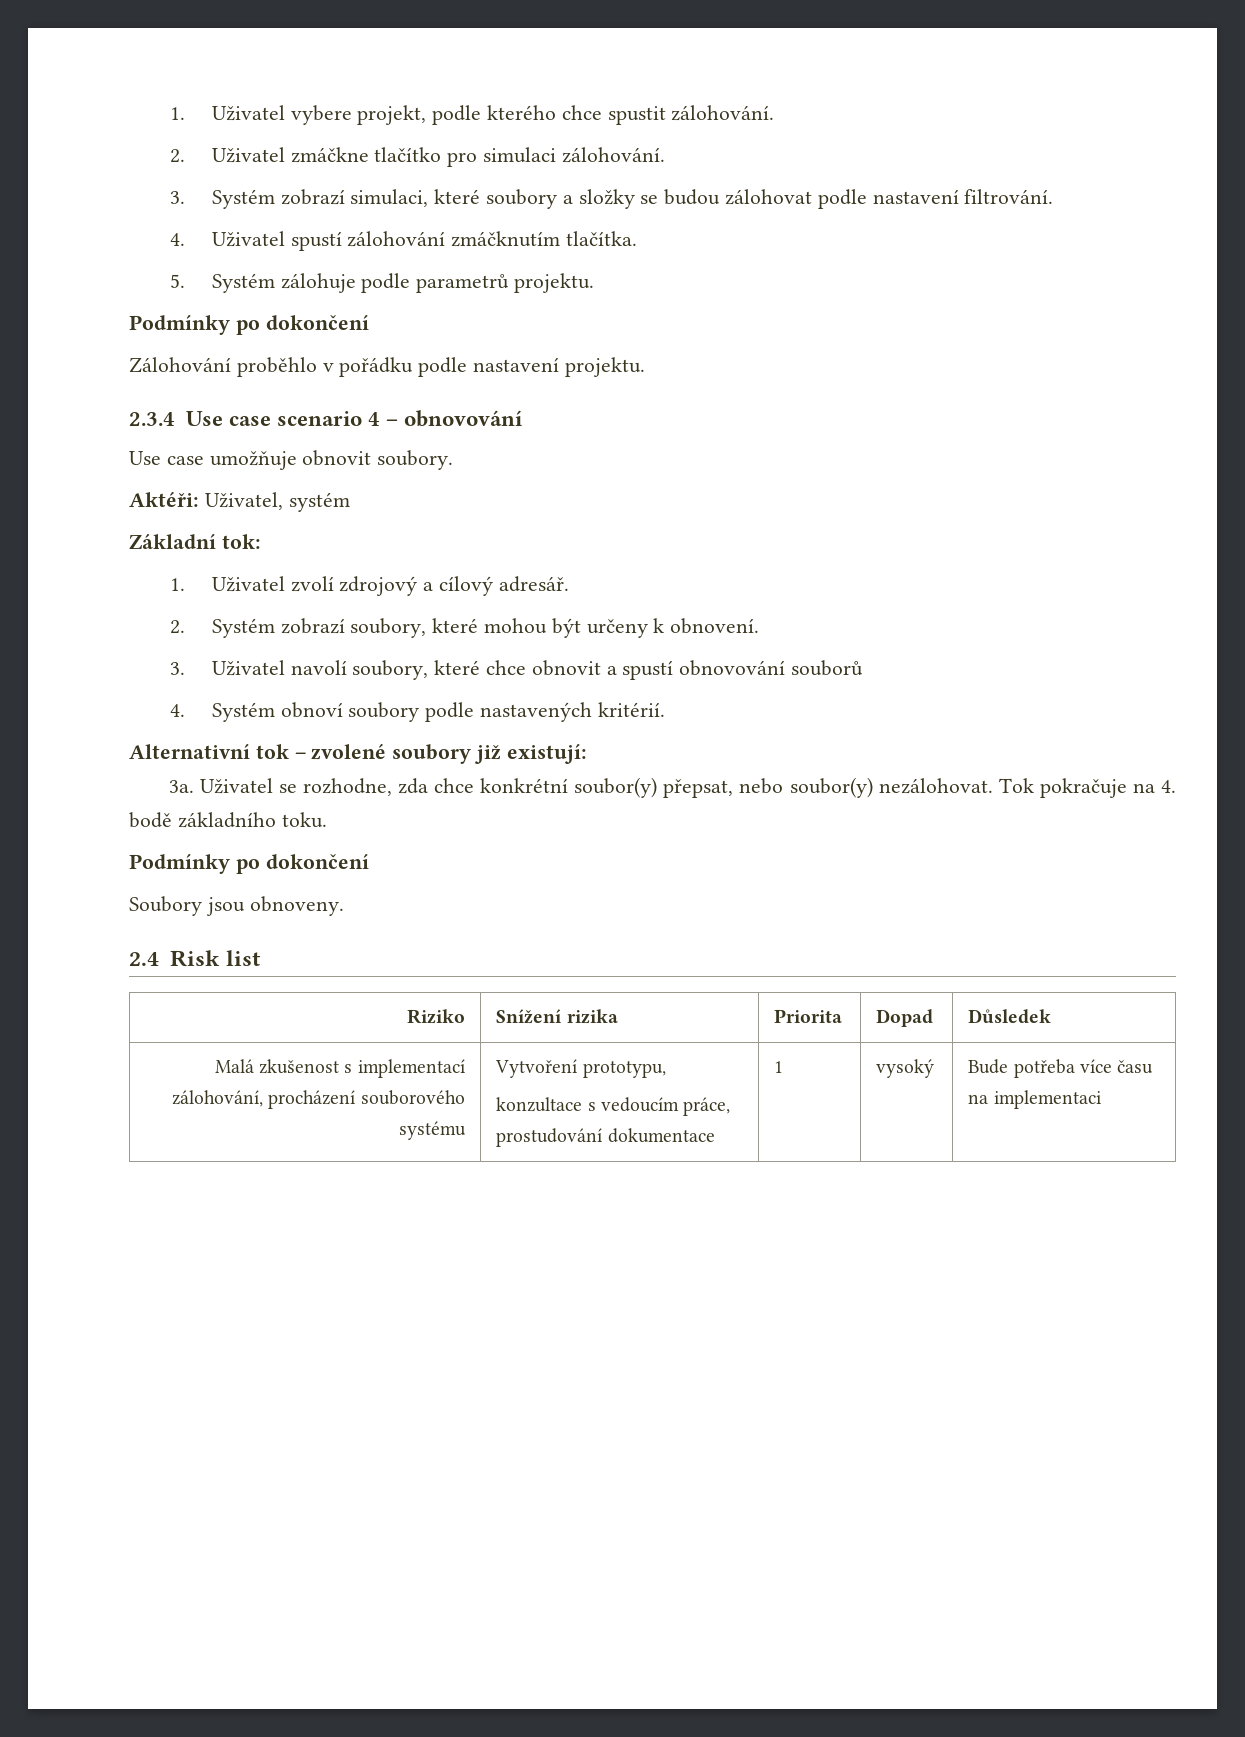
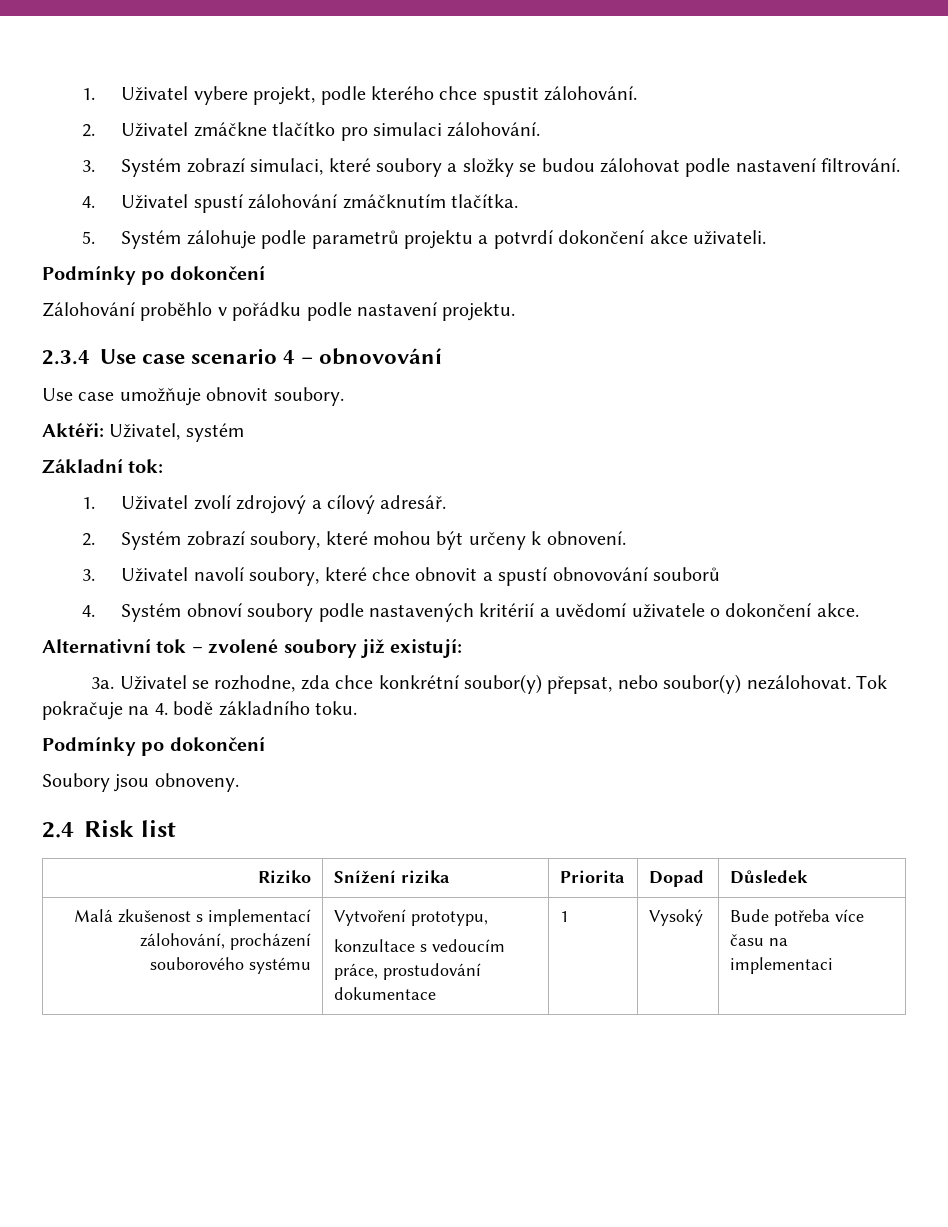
- 5. Systém zálohuje podle parametrů projektu.
+ 5. Systém zálohuje podle parametrů projektu a potvrdí dokončení akce uživateli.
- 4. Systém obnoví soubory podle nastavených kritérií.
+ 4. Systém obnoví soubory podle nastavených kritérií a uvědomí uživatele o dokončení akce.
  Malá zkušenost s implementací zálohování, procházení souborového systému | Vytvoření prototypu,
- konzultace s vedoucím práce, prostudování dokumentace | 1 | vysoký | Bude potřeba více času na implementaci
+ konzultace s vedoucím práce, prostudování dokumentace | 1 | Vysoký | Bude potřeba více času na implementaci

